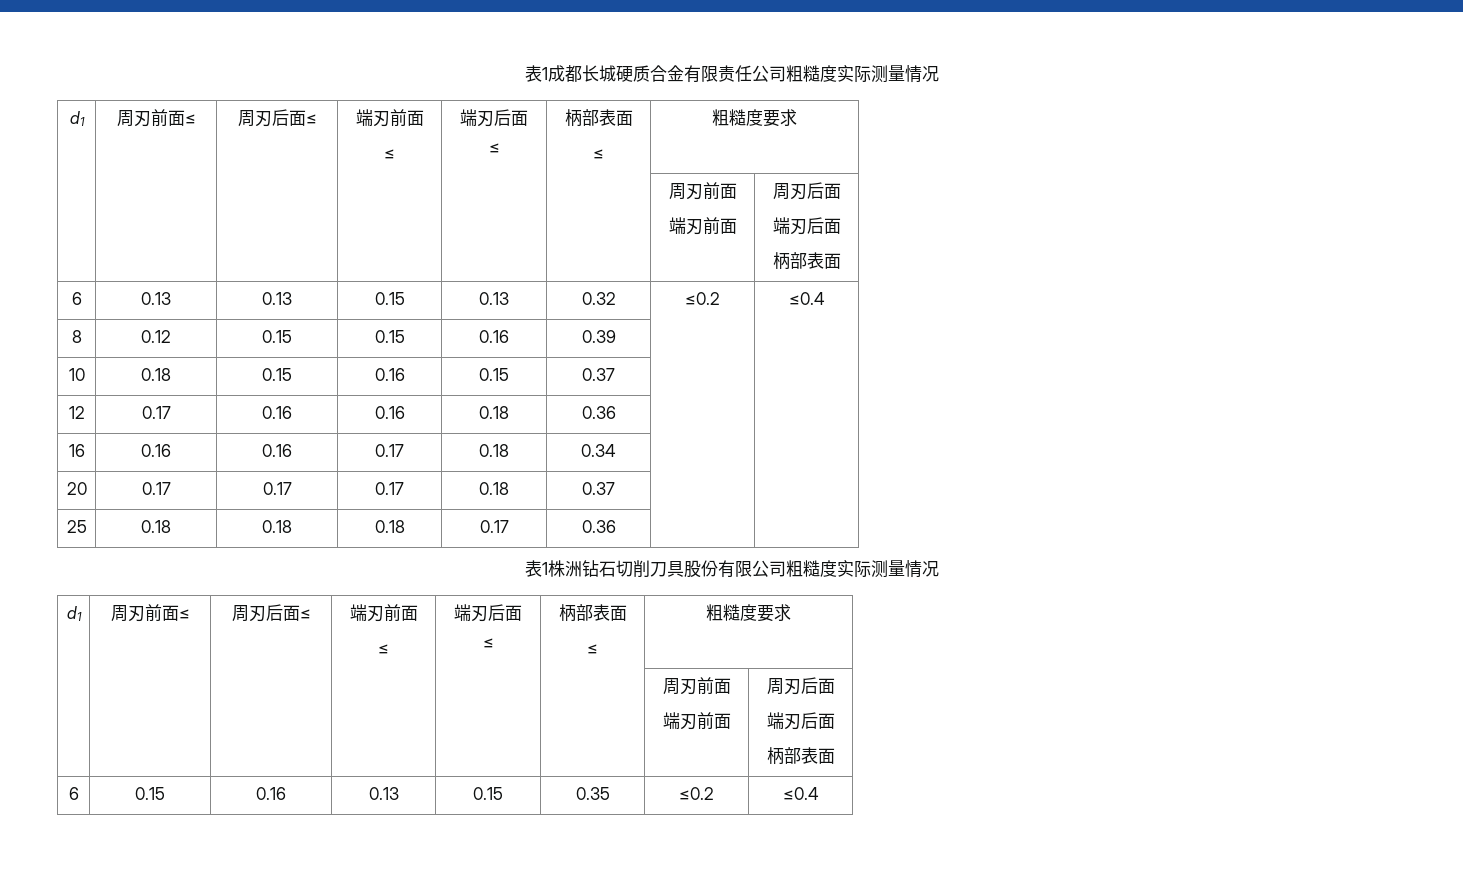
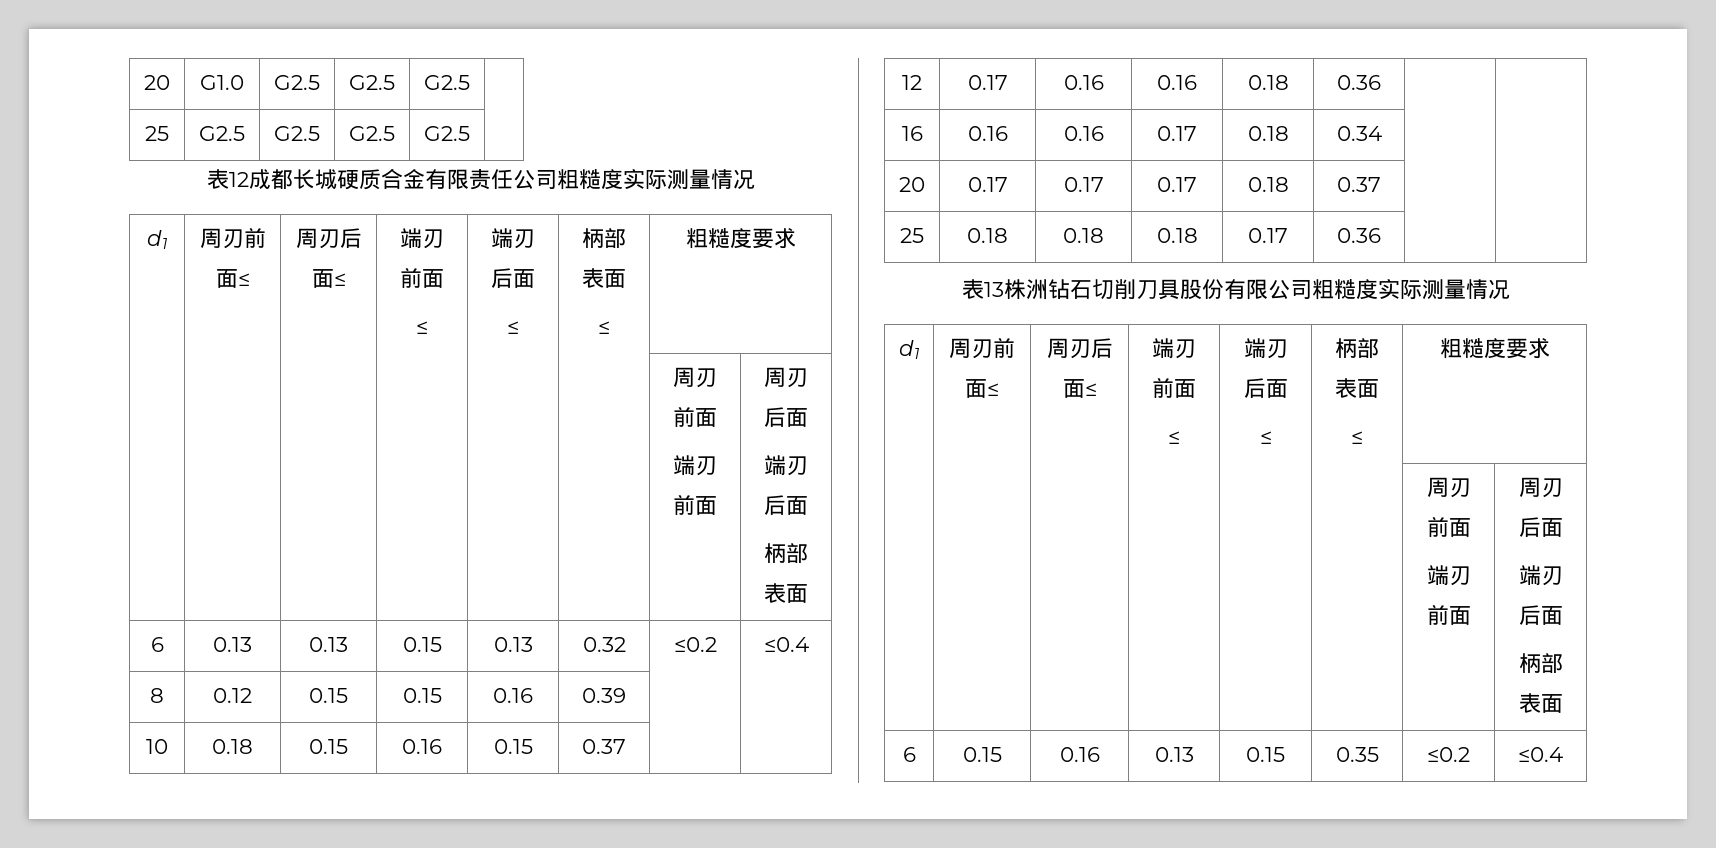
- 表1成都长城硬质合金有限责任公司粗糙度实际测量情况
+ 20 | G1.0 | G2.5 | G2.5 | G2.5 |
+ 25 | G2.5 | G2.5 | G2.5 | G2.5 |
+ 表12成都长城硬质合金有限责任公司粗糙度实际测量情况
- 表1株洲钻石切削刀具股份有限公司粗糙度实际测量情况
+ 表13株洲钻石切削刀具股份有限公司粗糙度实际测量情况

